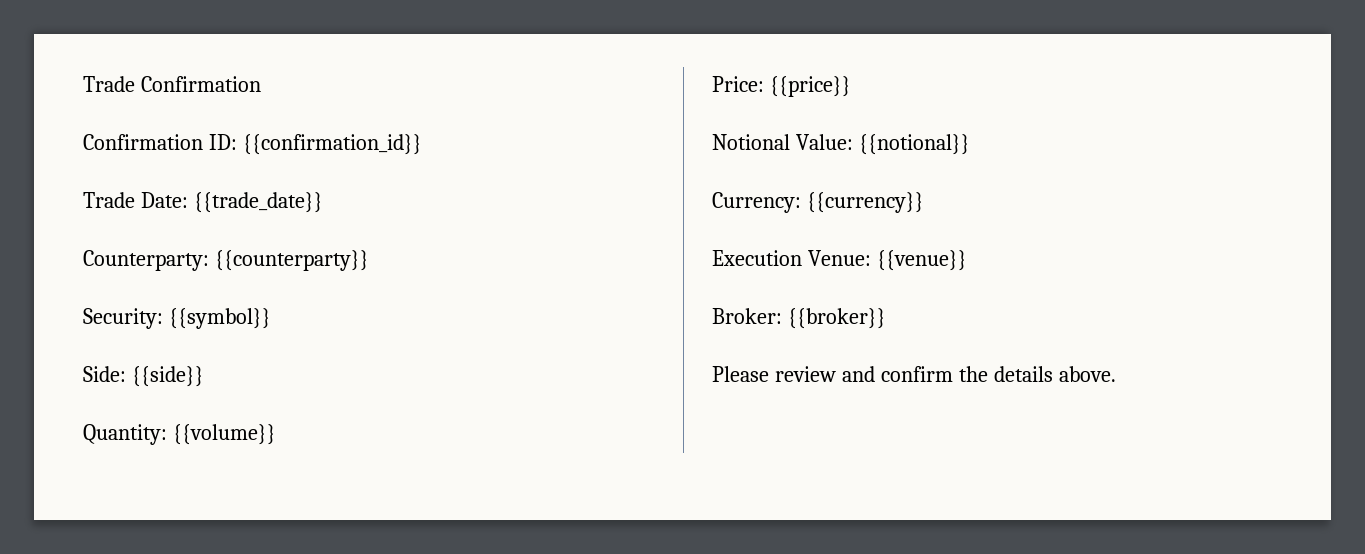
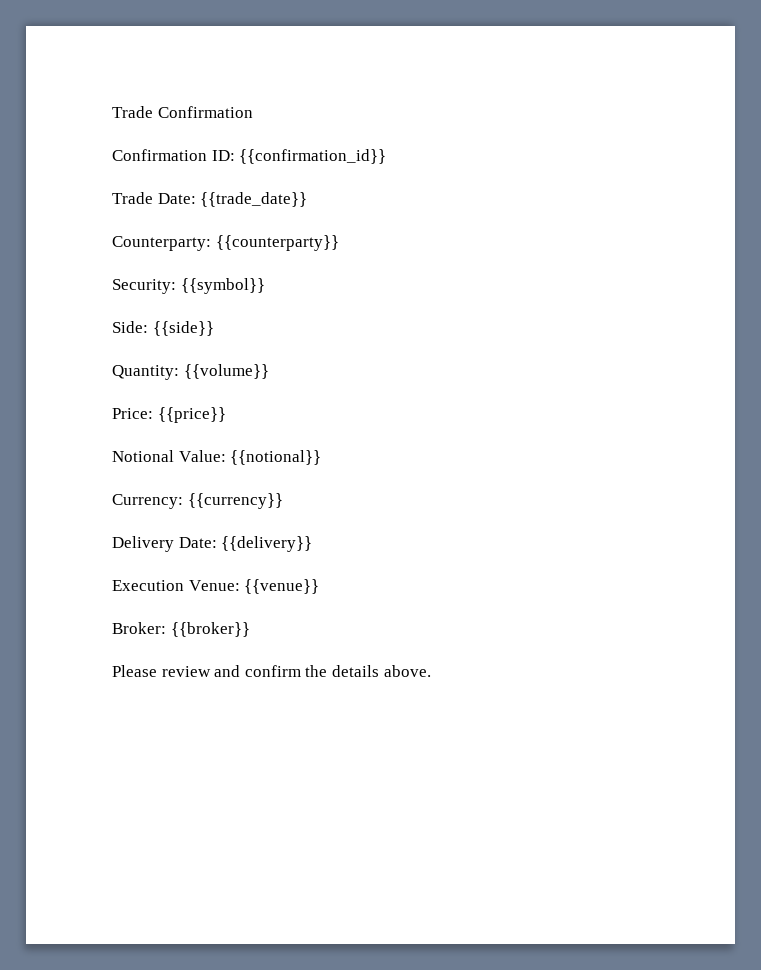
+ Delivery Date: {{delivery}}

